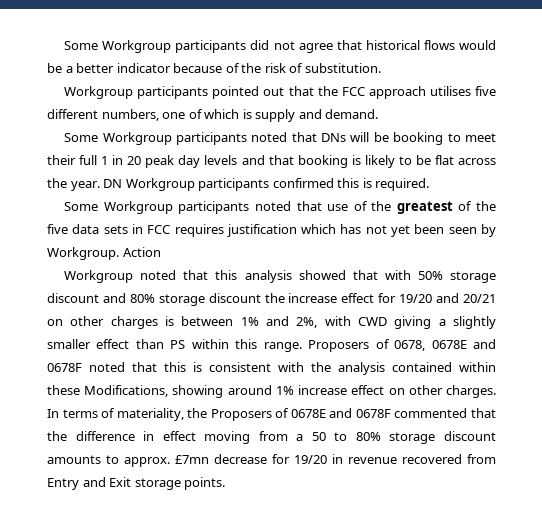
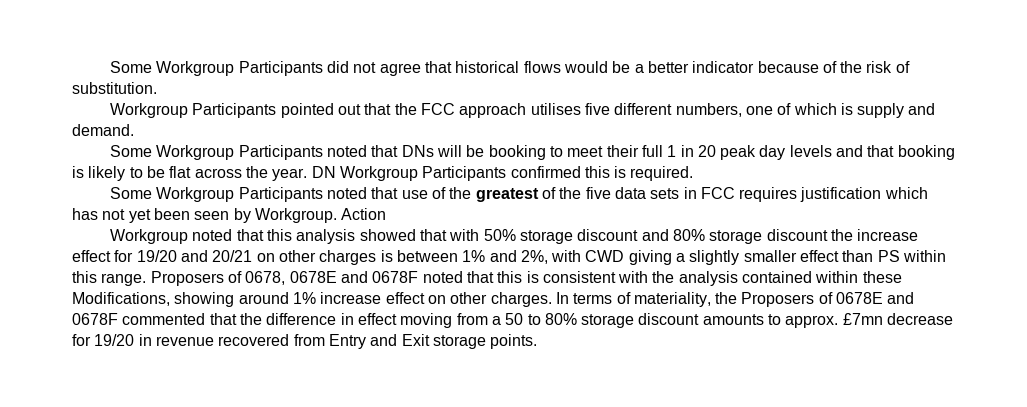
- Some Workgroup participants did not agree that historical flows would be a better indicator because of the risk of substitution.
+ Some Workgroup Participants did not agree that historical flows would be a better indicator because of the risk of substitution.
- Workgroup participants pointed out that the FCC approach utilises five different numbers, one of which is supply and demand.
+ Workgroup Participants pointed out that the FCC approach utilises five different numbers, one of which is supply and demand.
- Some Workgroup participants noted that DNs will be booking to meet their full 1 in 20 peak day levels and that booking is likely to be flat across the year.
+ Some Workgroup Participants noted that DNs will be booking to meet their full 1 in 20 peak day levels and that booking is likely to be flat across the year.
- DN Workgroup participants confirmed this is required.
+ DN Workgroup Participants confirmed this is required.
- Some Workgroup participants noted that use of the greatest of the five data sets in FCC requires justification which has not yet been seen by Workgroup.
+ Some Workgroup Participants noted that use of the greatest of the five data sets in FCC requires justification which has not yet been seen by Workgroup.

